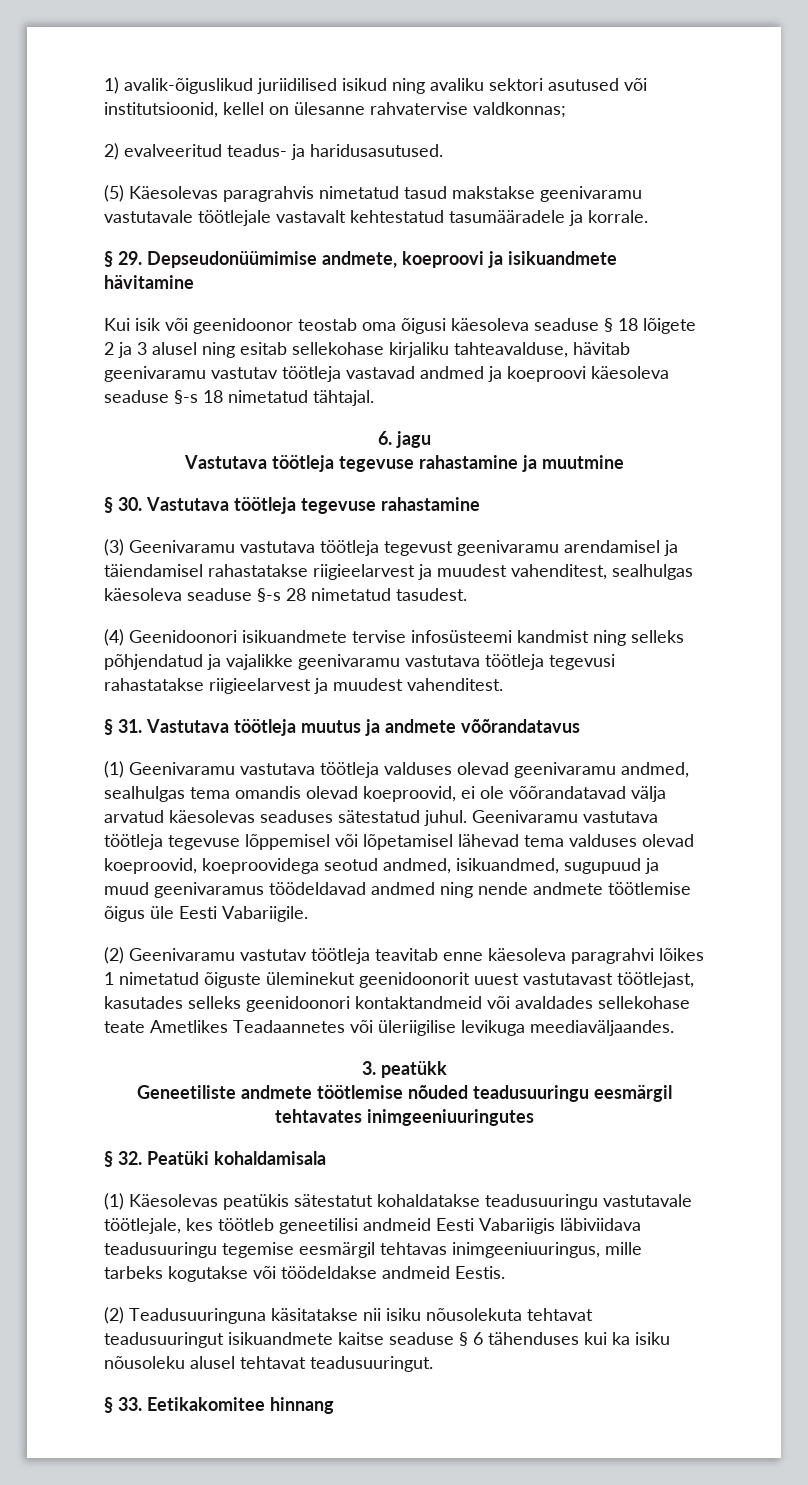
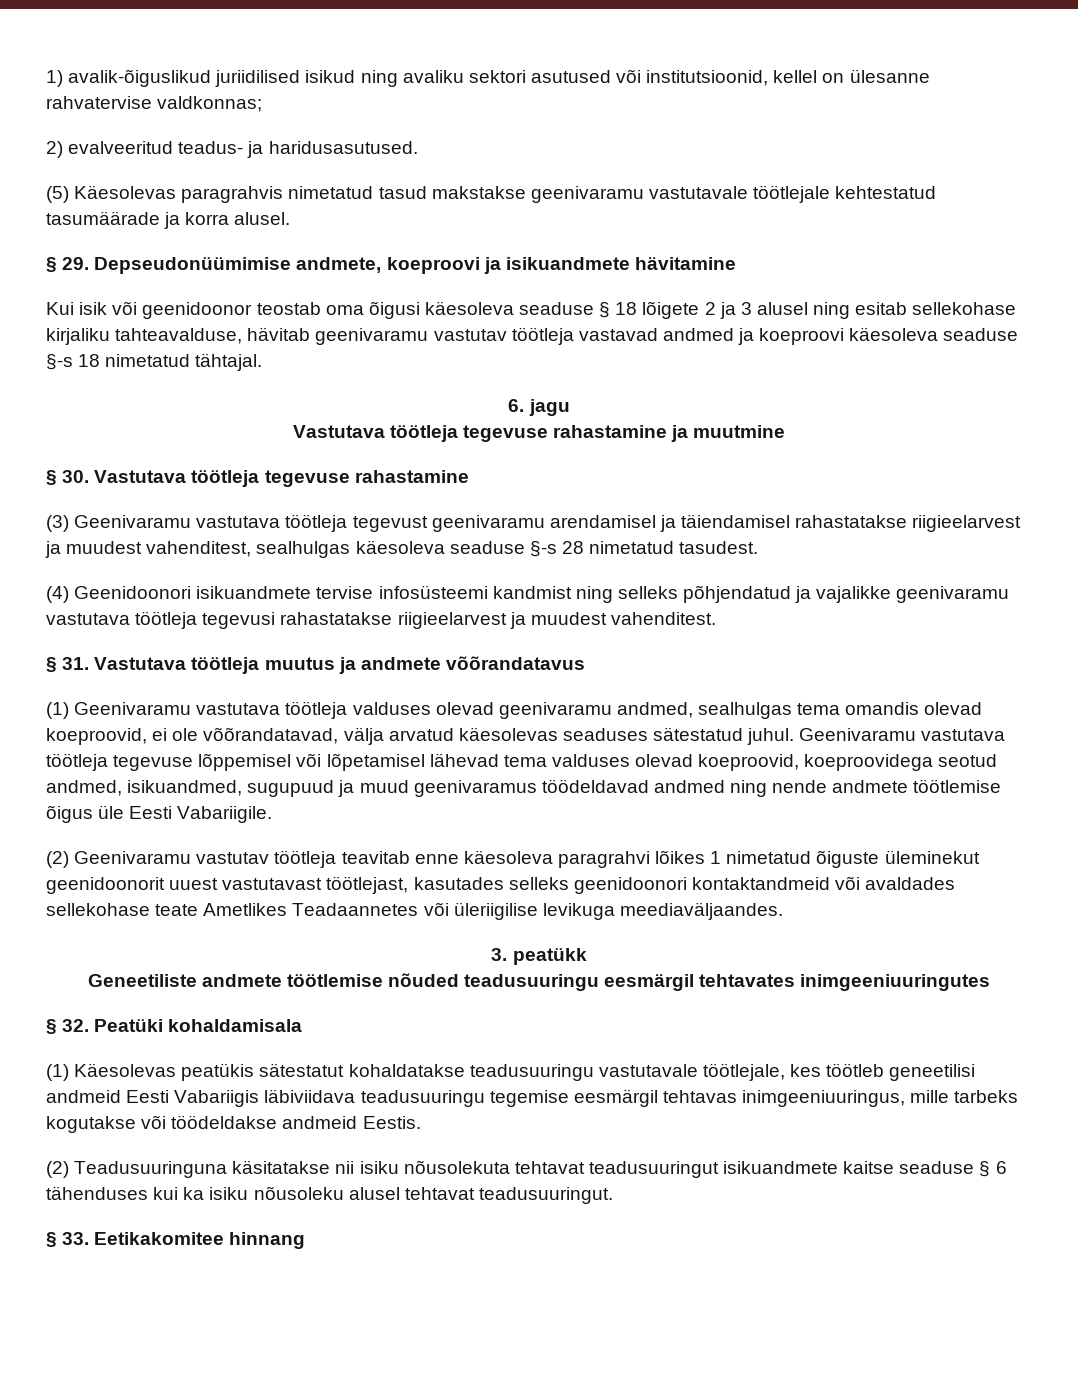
- (5) Käesolevas paragrahvis nimetatud tasud makstakse geenivaramu vastutavale töötlejale vastavalt kehtestatud tasumääradele ja korrale.
+ (5) Käesolevas paragrahvis nimetatud tasud makstakse geenivaramu vastutavale töötlejale kehtestatud tasumäärade ja korra alusel.
- (1) Geenivaramu vastutava töötleja valduses olevad geenivaramu andmed, sealhulgas tema omandis olevad koeproovid, ei ole võõrandatavad välja arvatud käesolevas seaduses sätestatud juhul.
+ (1) Geenivaramu vastutava töötleja valduses olevad geenivaramu andmed, sealhulgas tema omandis olevad koeproovid, ei ole võõrandatavad, välja arvatud käesolevas seaduses sätestatud juhul.

